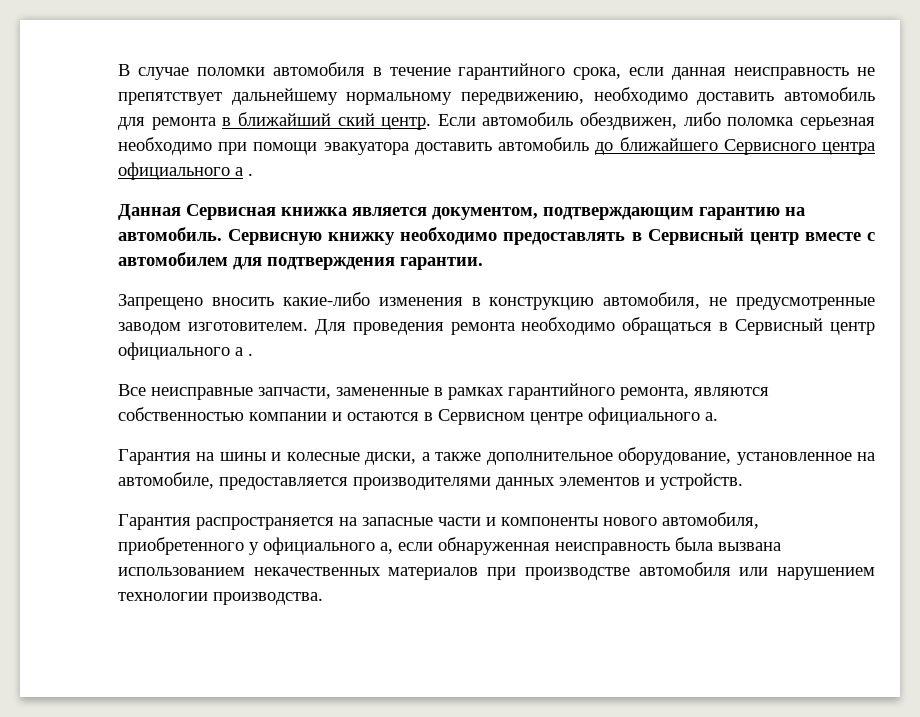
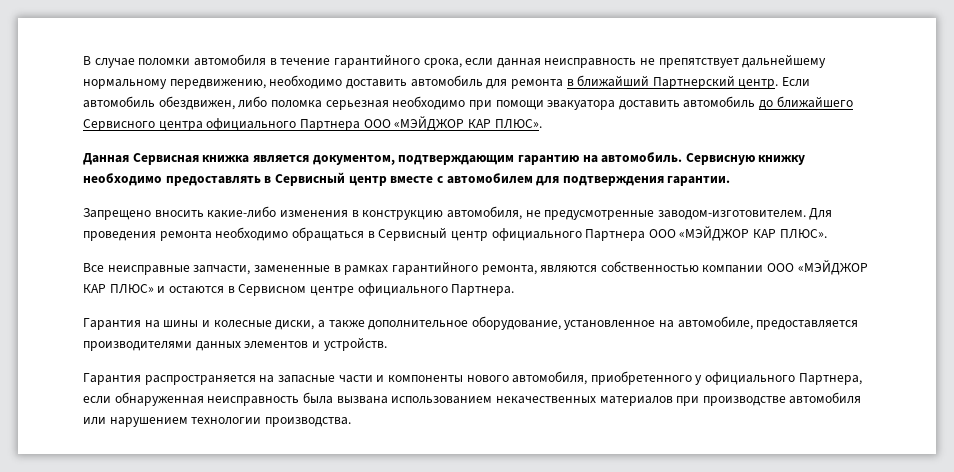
- В случае поломки автомобиля в течение гарантийного срока, если данная неисправность не препятствует дальнейшему нормальному передвижению, необходимо доставить автомобиль для ремонта в ближайший ский центр.
+ В случае поломки автомобиля в течение гарантийного срока, если данная неисправность не препятствует дальнейшему нормальному передвижению, необходимо доставить автомобиль для ремонта в ближайший Партнерский центр.
- Если автомобиль обездвижен, либо поломка серьезная необходимо при помощи эвакуатора доставить автомобиль до ближайшего Сервисного центра официального а .
+ Если автомобиль обездвижен, либо поломка серьезная необходимо при помощи эвакуатора доставить автомобиль до ближайшего Сервисного центра официального Партнера ООО «МЭЙДЖОР КАР ПЛЮС».
- Запрещено вносить какие-либо изменения в конструкцию автомобиля, не предусмотренные заводом изготовителем.
+ Запрещено вносить какие-либо изменения в конструкцию автомобиля, не предусмотренные заводом-изготовителем.
- Для проведения ремонта необходимо обращаться в Сервисный центр официального а .
+ Для проведения ремонта необходимо обращаться в Сервисный центр официального Партнера ООО «МЭЙДЖОР КАР ПЛЮС».
- Все неисправные запчасти, замененные в рамках гарантийного ремонта, являются собственностью компании и остаются в Сервисном центре официального а.
+ Все неисправные запчасти, замененные в рамках гарантийного ремонта, являются собственностью компании ООО «МЭЙДЖОР КАР ПЛЮС» и остаются в Сервисном центре официального Партнера.
- Гарантия распространяется на запасные части и компоненты нового автомобиля, приобретенного у официального а, если обнаруженная неисправность была вызвана использованием некачественных материалов при производстве автомобиля или нарушением технологии производства.
+ Гарантия распространяется на запасные части и компоненты нового автомобиля, приобретенного у официального Партнера, если обнаруженная неисправность была вызвана использованием некачественных материалов при производстве автомобиля или нарушением технологии производства.

